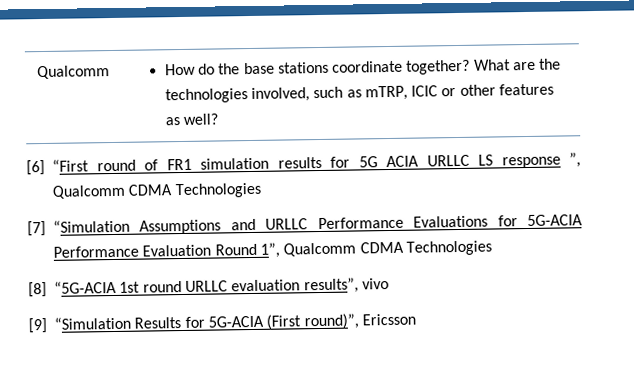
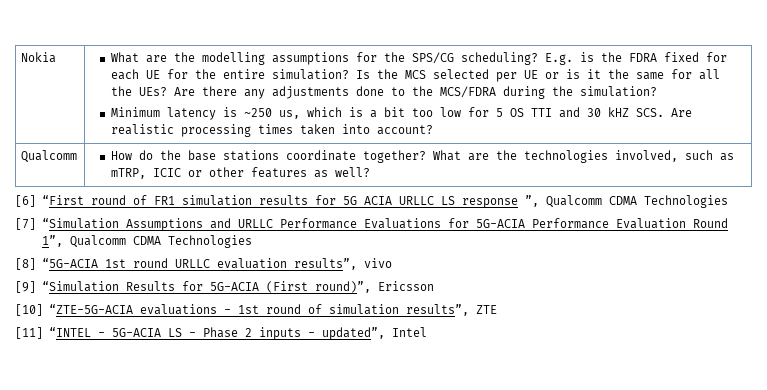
+ Nokia | What are the modelling assumptions for the SPS/CG scheduling? E.g. is the FDRA fixed for each UE for the entire simulation? Is the MCS selected per UE or is it the same for all the UEs? Are there any adjustments done to the MCS/FDRA during the simulation?
+ Minimum latency is ~250 us, which is a bit too low for 5 OS TTI and 30 kHZ SCS. Are realistic processing times taken into account?
+ [10] “ZTE-5G-ACIA evaluations - 1st round of simulation results”, ZTE
+ [11] “INTEL - 5G-ACIA LS - Phase 2 inputs - updated”, Intel

